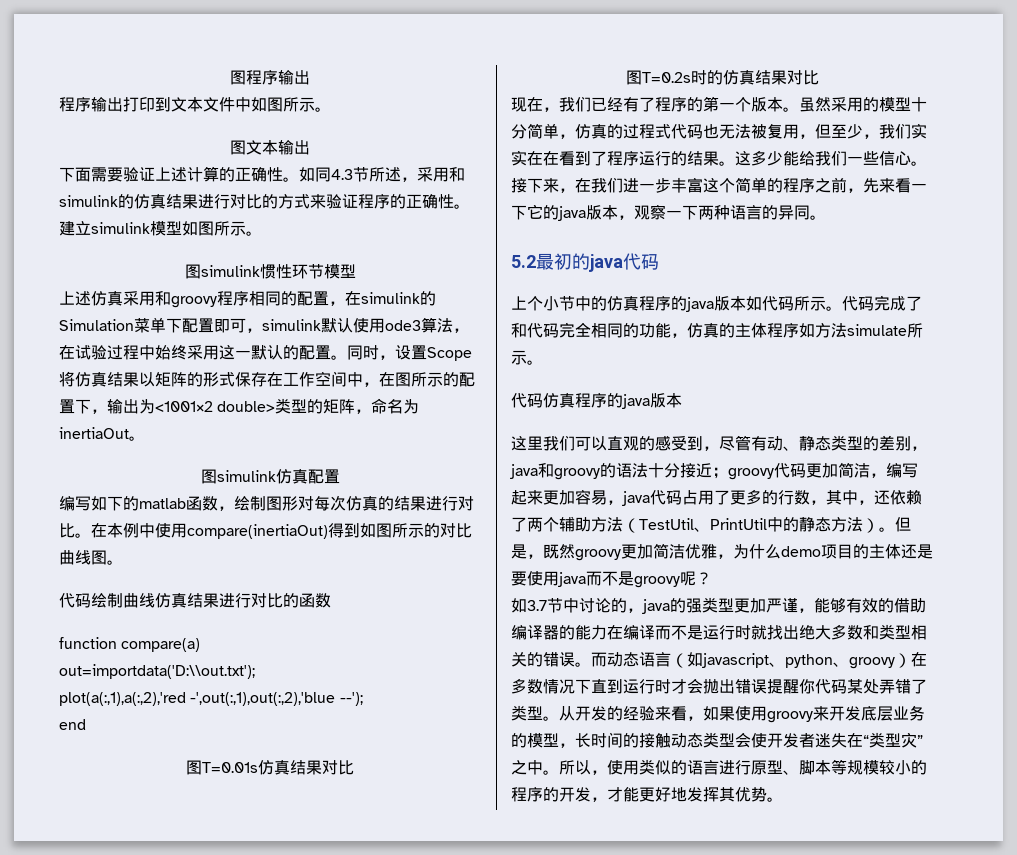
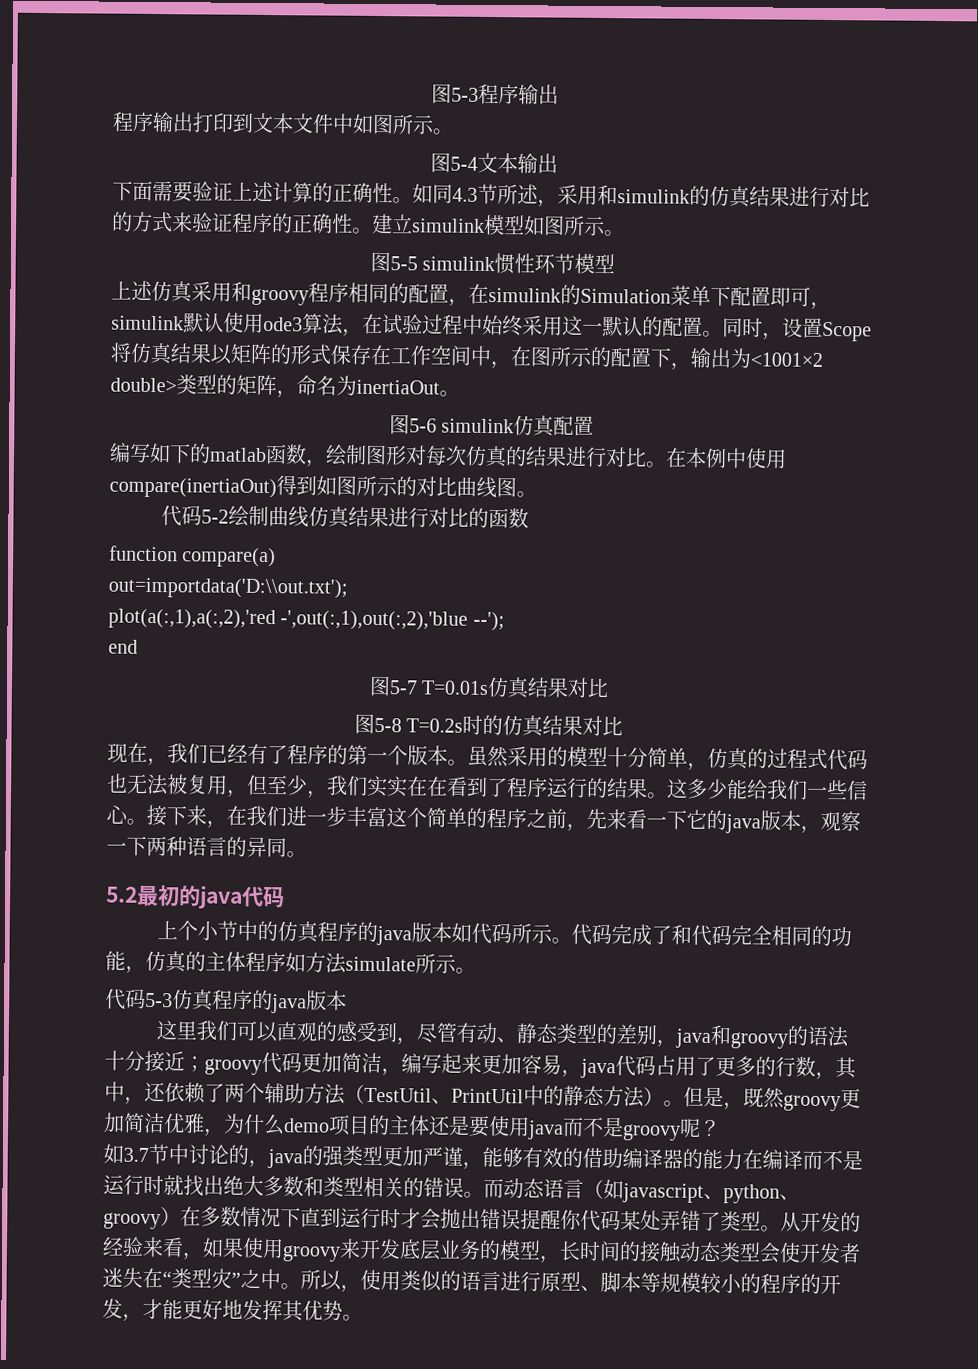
- 图程序输出
+ 图5-3程序输出
- 图文本输出
+ 图5-4文本输出
- 图simulink惯性环节模型
+ 图5-5 simulink惯性环节模型
- 图simulink仿真配置
+ 图5-6 simulink仿真配置
- 代码绘制曲线仿真结果进行对比的函数
+ 代码5-2绘制曲线仿真结果进行对比的函数
- 图T=0.01s仿真结果对比
+ 图5-7 T=0.01s仿真结果对比
- 图T=0.2s时的仿真结果对比
+ 图5-8 T=0.2s时的仿真结果对比
- 代码仿真程序的java版本
+ 代码5-3仿真程序的java版本

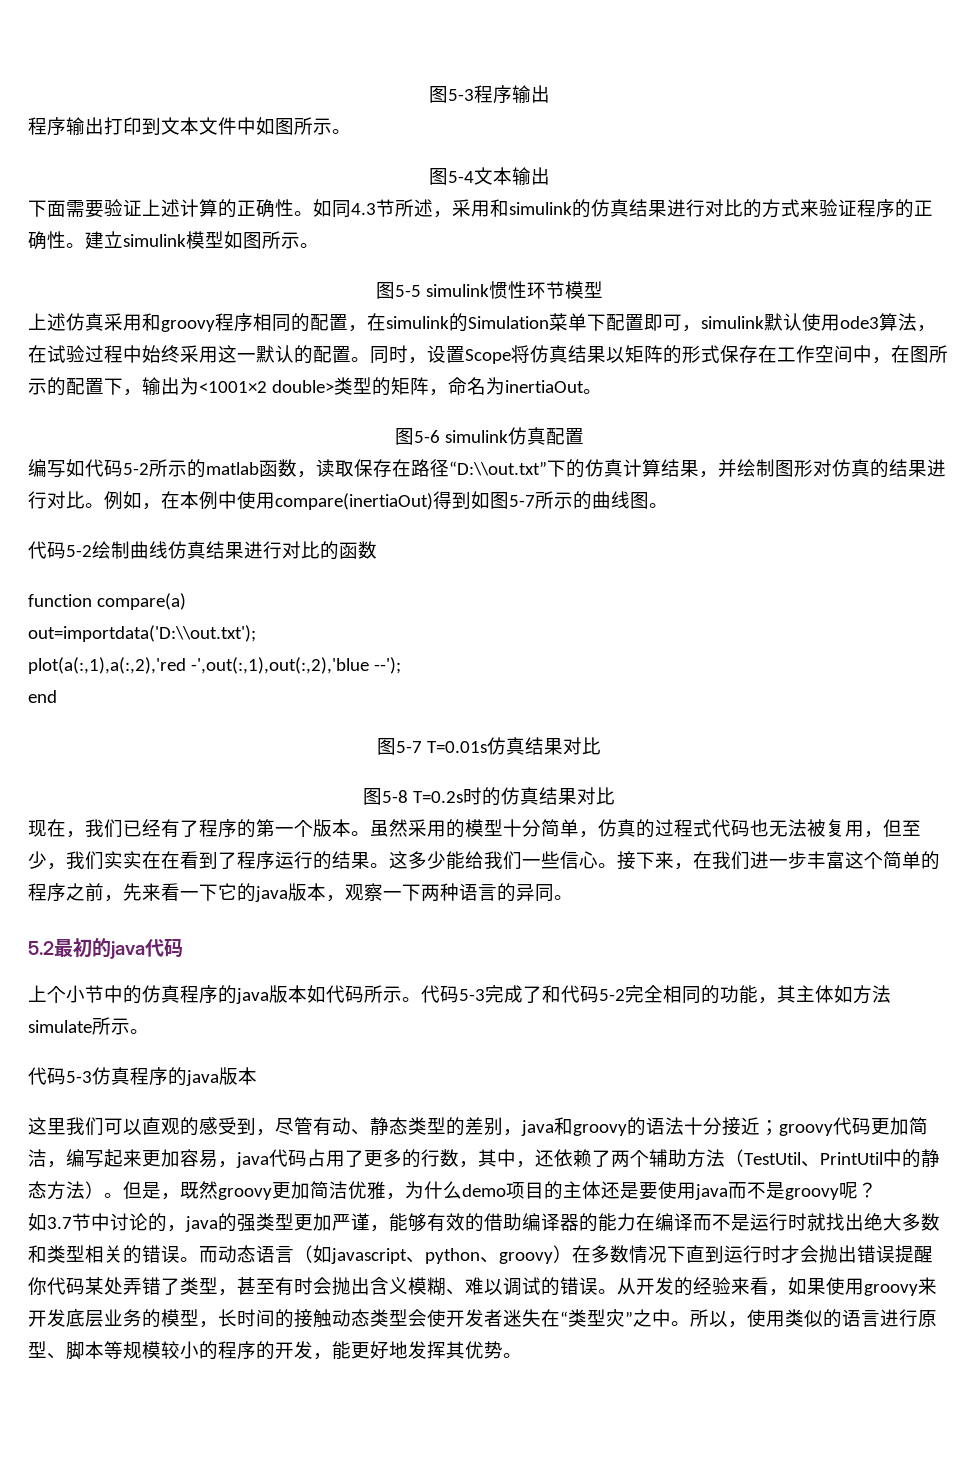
- 编写如下的matlab函数，绘制图形对每次仿真的结果进行对比。
+ 编写如代码5-2所示的matlab函数，读取保存在路径“D:\\out.txt”下的仿真计算结果，并绘制图形对仿真的结果进行对比。
- 在本例中使用compare(inertiaOut)得到如图所示的对比曲线图。
+ 例如，在本例中使用compare(inertiaOut)得到如图5-7所示的曲线图。
- 代码完成了和代码完全相同的功能，仿真的主体程序如方法simulate所示。
+ 代码5-3完成了和代码5-2完全相同的功能，其主体如方法simulate所示。
- 而动态语言（如javascript、python、groovy）在多数情况下直到运行时才会抛出错误提醒你代码某处弄错了类型。
+ 而动态语言（如javascript、python、groovy）在多数情况下直到运行时才会抛出错误提醒你代码某处弄错了类型，甚至有时会抛出含义模糊、难以调试的错误。
- 所以，使用类似的语言进行原型、脚本等规模较小的程序的开发，才能更好地发挥其优势。
+ 所以，使用类似的语言进行原型、脚本等规模较小的程序的开发，能更好地发挥其优势。

